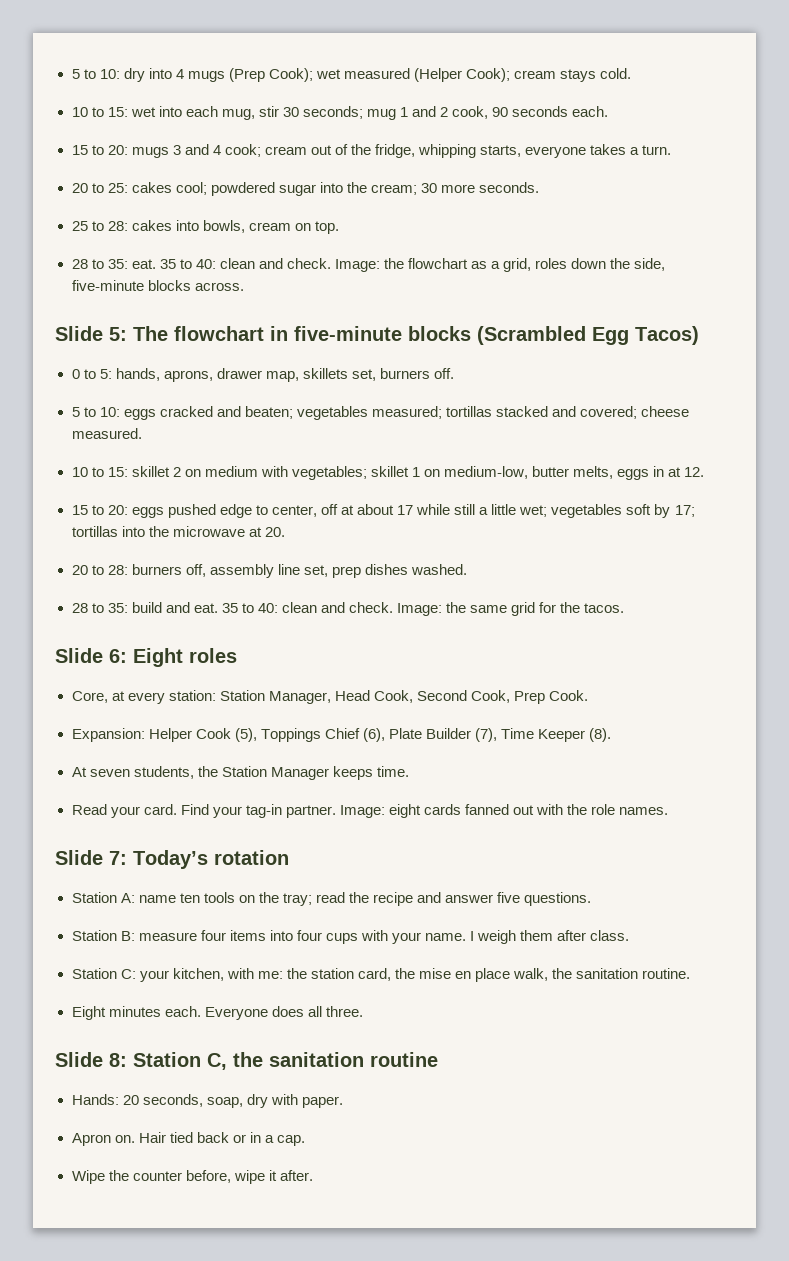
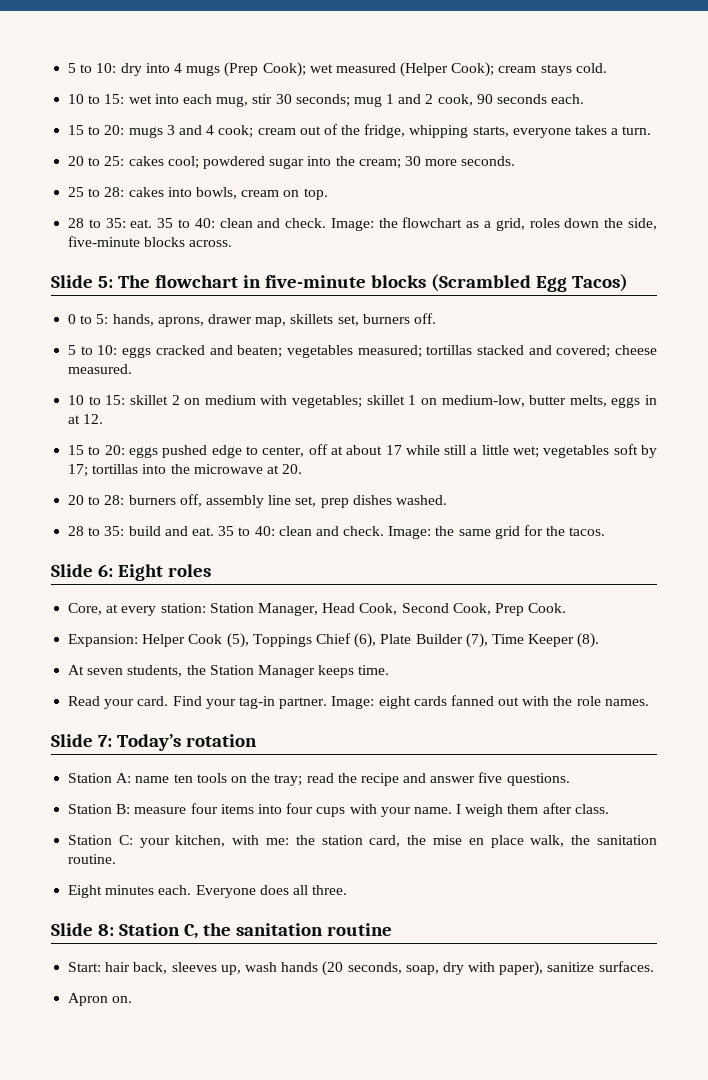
- Hands: 20 seconds, soap, dry with paper.
+ Start: hair back, sleeves up, wash hands (20 seconds, soap, dry with paper), sanitize surfaces.
- Hair tied back or in a cap.
- Wipe the counter before, wipe it after.

